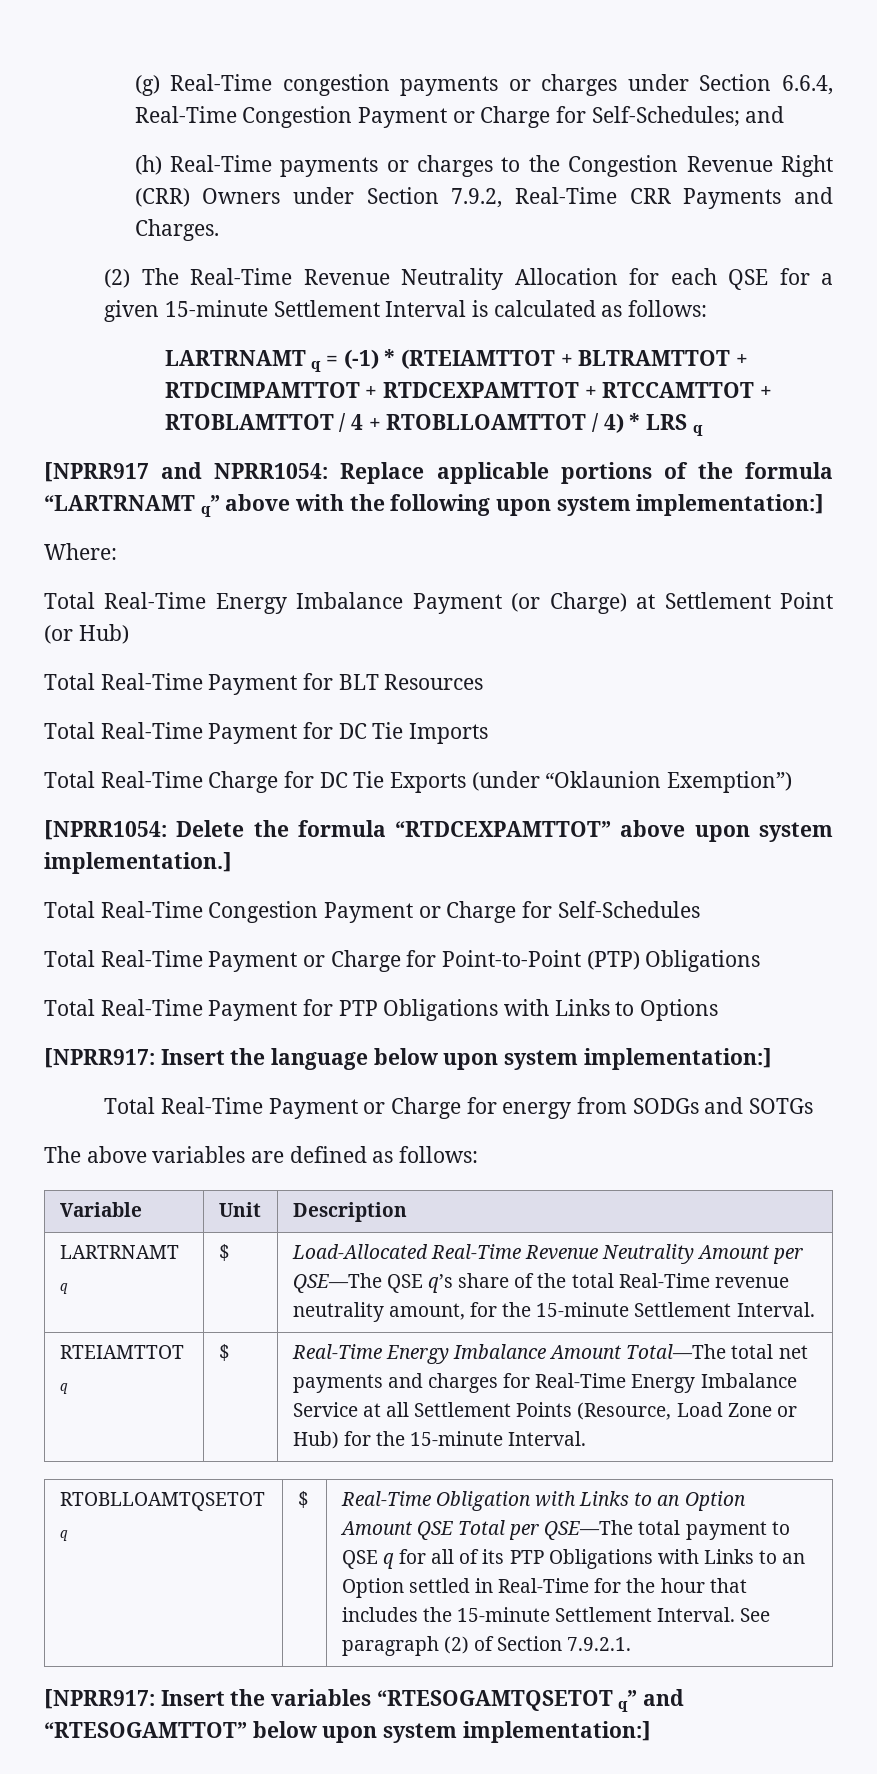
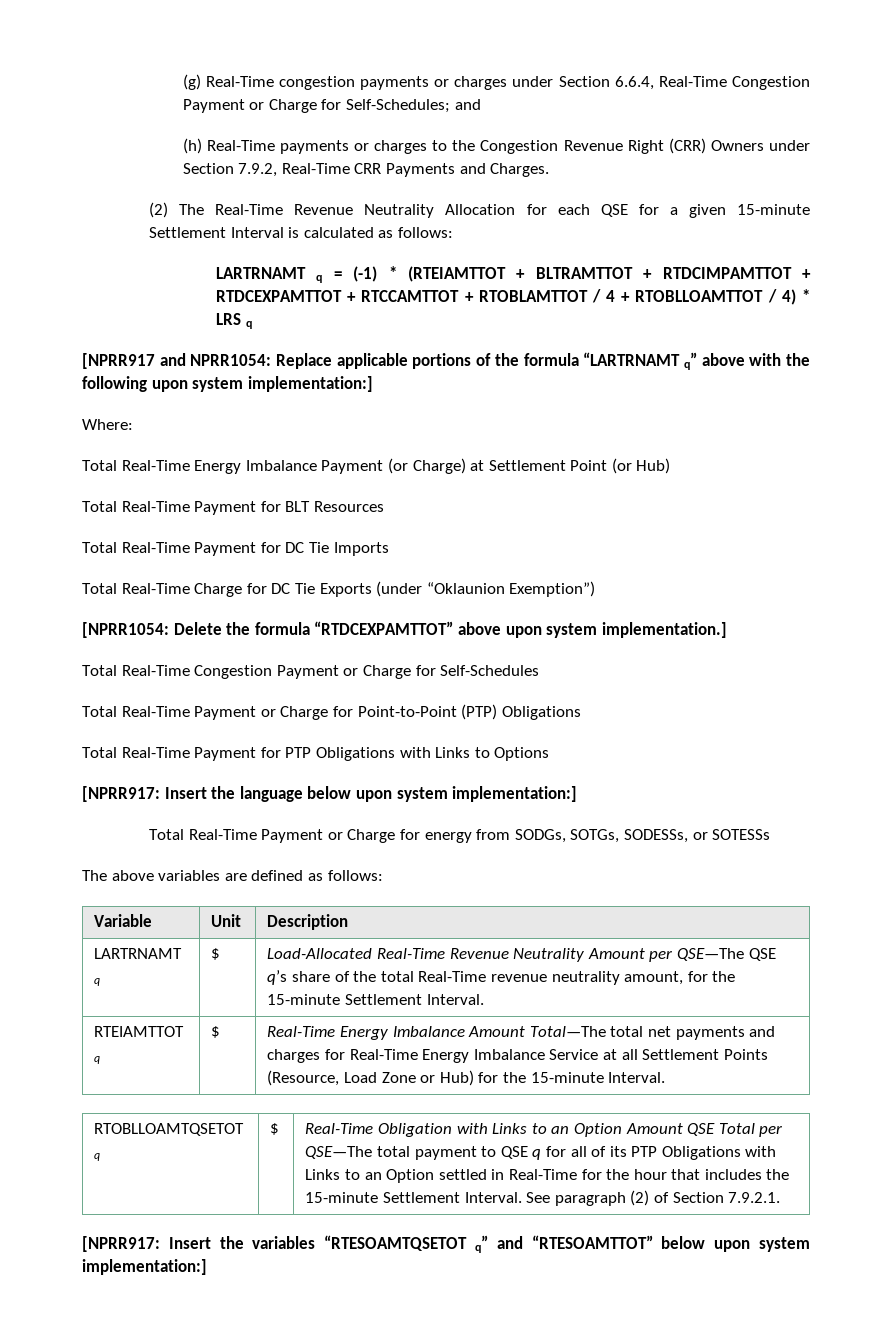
- Total Real-Time Payment or Charge for energy from SODGs and SOTGs
+ Total Real-Time Payment or Charge for energy from SODGs, SOTGs, SODESSs, or SOTESSs
- [NPRR917: Insert the variables “RTESOGAMTQSETOT q” and “RTESOGAMTTOT” below upon system implementation:]
+ [NPRR917: Insert the variables “RTESOAMTQSETOT q” and “RTESOAMTTOT” below upon system implementation:]

